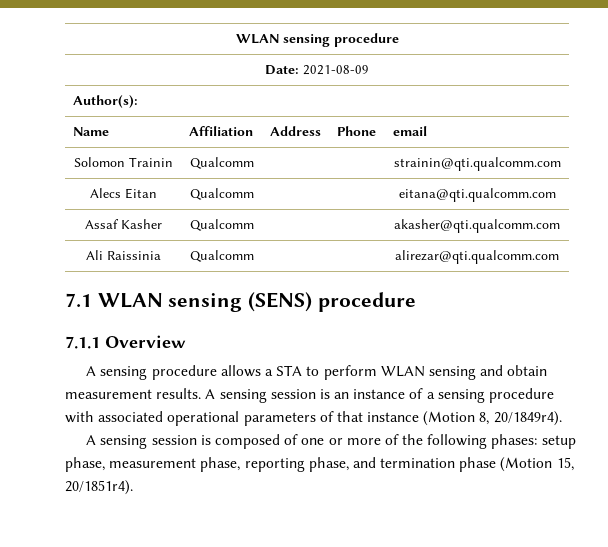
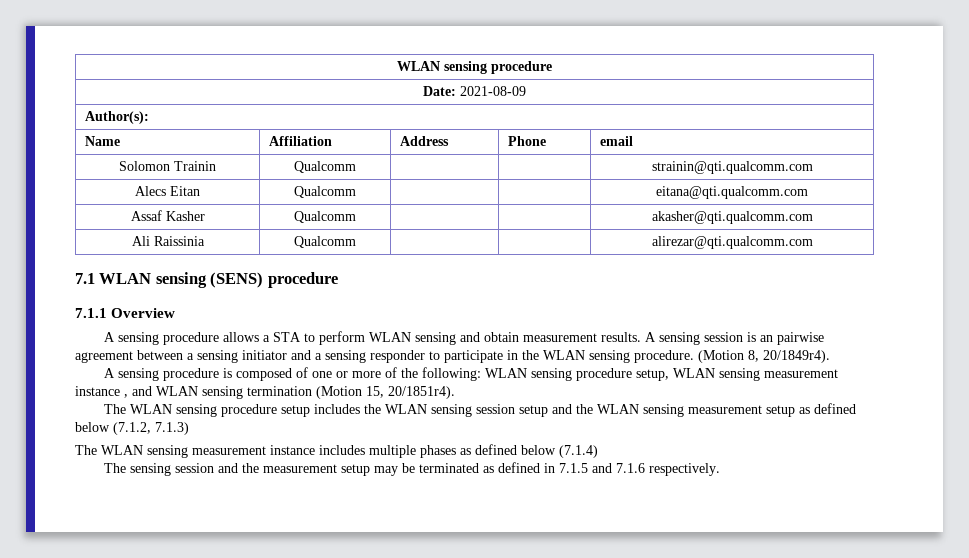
- A sensing session is an instance of a sensing procedure with associated operational parameters of that instance (Motion 8, 20/1849r4).
+ A sensing session is an pairwise agreement between a sensing initiator and a sensing responder to participate in the WLAN sensing procedure. (Motion 8, 20/1849r4).
- A sensing session is composed of one or more of the following phases: setup phase, measurement phase, reporting phase, and termination phase (Motion 15, 20/1851r4).
+ A sensing procedure is composed of one or more of the following: WLAN sensing procedure setup, WLAN sensing measurement instance , and WLAN sensing termination (Motion 15, 20/1851r4).
+ The WLAN sensing procedure setup includes the WLAN sensing session setup and the WLAN sensing measurement setup as defined below (7.1.2, 7.1.3)
+ The WLAN sensing measurement instance includes multiple phases as defined below (7.1.4)
+ The sensing session and the measurement setup may be terminated as defined in 7.1.5 and 7.1.6 respectively.

